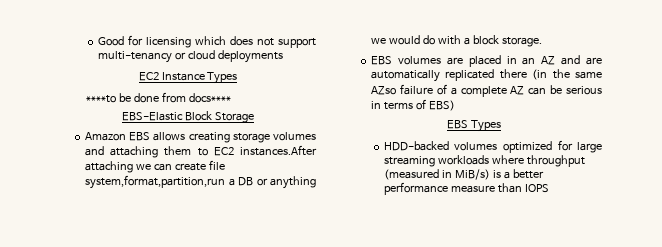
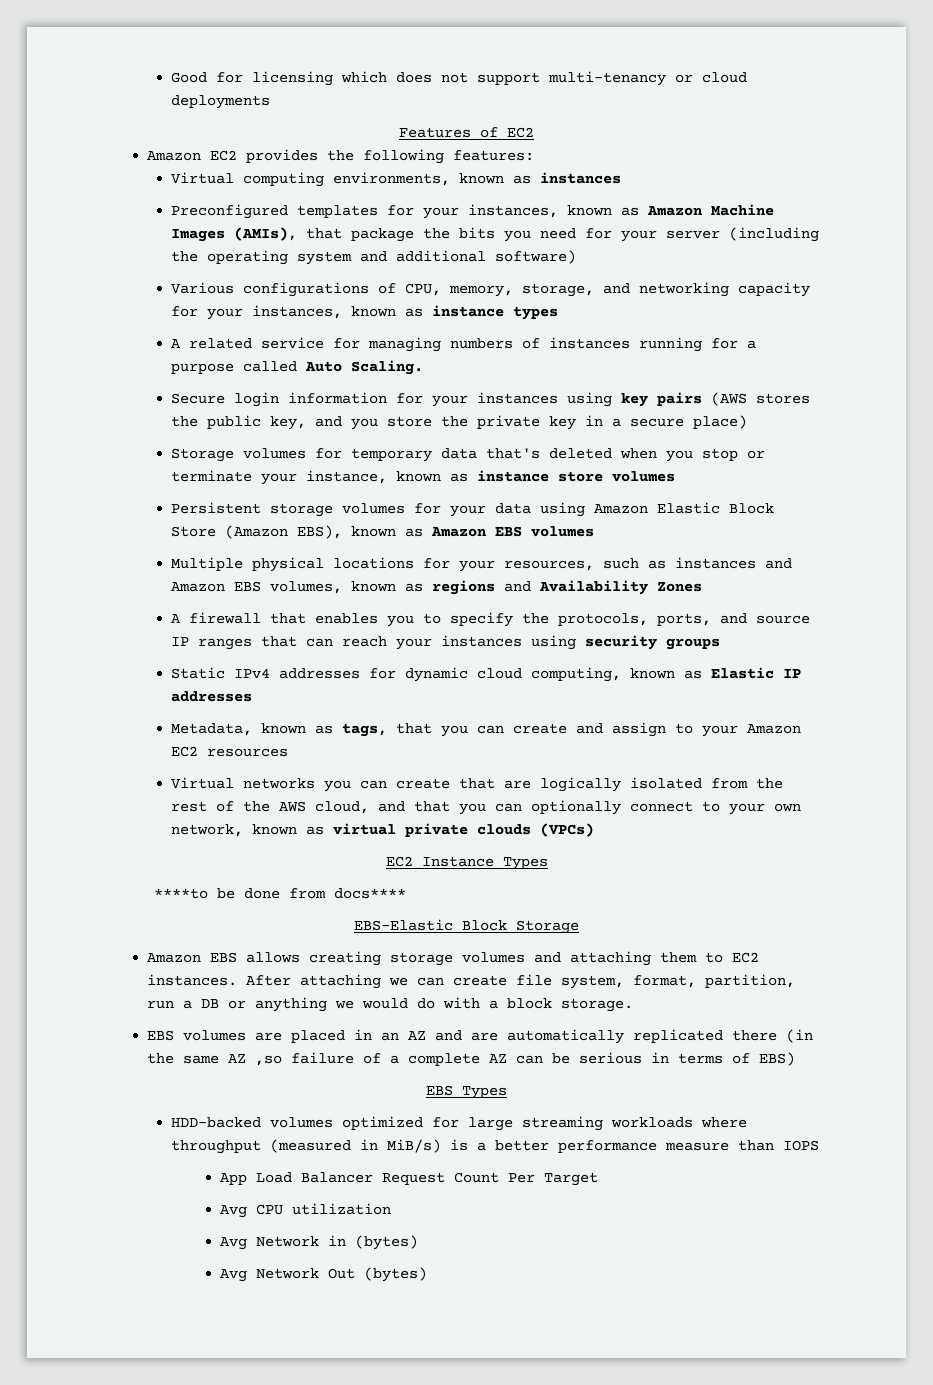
+ Features of EC2
+ Amazon EC2 provides the following features:
+ Virtual computing environments, known as instances
+ Preconfigured templates for your instances, known as Amazon Machine Images (AMIs), that package the bits you need for your server (including the operating system and additional software)
+ Various configurations of CPU, memory, storage, and networking capacity for your instances, known as instance types
+ A related service for managing numbers of instances running for a purpose called Auto Scaling.
+ Secure login information for your instances using key pairs (AWS stores the public key, and you store the private key in a secure place)
+ Storage volumes for temporary data that's deleted when you stop or terminate your instance, known as instance store volumes
+ Persistent storage volumes for your data using Amazon Elastic Block Store (Amazon EBS), known as Amazon EBS volumes
+ Multiple physical locations for your resources, such as instances and Amazon EBS volumes, known as regions and Availability Zones
+ A firewall that enables you to specify the protocols, ports, and source IP ranges that can reach your instances using security groups
+ Static IPv4 addresses for dynamic cloud computing, known as Elastic IP addresses
+ Metadata, known as tags, that you can create and assign to your Amazon EC2 resources
+ Virtual networks you can create that are logically isolated from the rest of the AWS cloud, and that you can optionally connect to your own network, known as virtual private clouds (VPCs)
- Amazon EBS allows creating storage volumes and attaching them to EC2 instances.After attaching we can create file system,format,partition,run a DB or anything we would do with a block storage.
+ Amazon EBS allows creating storage volumes and attaching them to EC2 instances. After attaching we can create file system, format, partition, run a DB or anything we would do with a block storage.
- EBS volumes are placed in an AZ and are automatically replicated there (in the same AZso failure of a complete AZ can be serious in terms of EBS)
+ EBS volumes are placed in an AZ and are automatically replicated there (in the same AZ ,so failure of a complete AZ can be serious in terms of EBS)
+ App Load Balancer Request Count Per Target
+ Avg CPU utilization
+ Avg Network in (bytes)
+ Avg Network Out (bytes)

